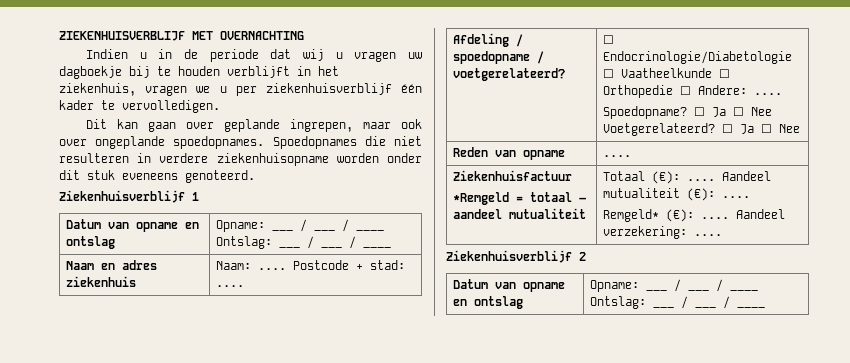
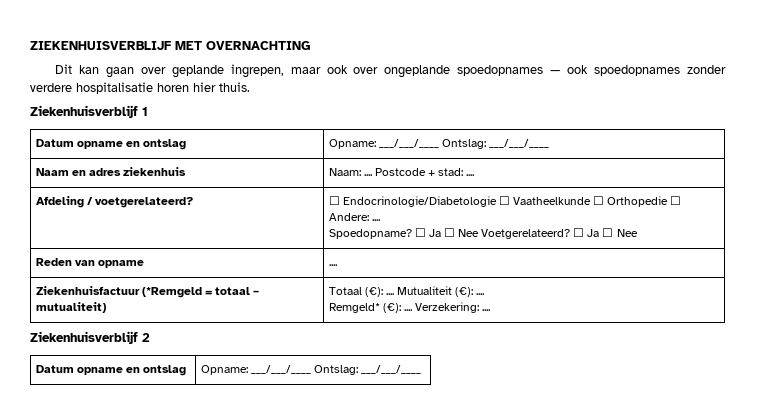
- Indien u in de periode dat wij u vragen uw dagboekje bij te houden verblijft in het ziekenhuis, vragen we u per ziekenhuisverblijf één kader te vervolledigen.
- Dit kan gaan over geplande ingrepen, maar ook over ongeplande spoedopnames. Spoedopnames die niet resulteren in verdere ziekenhuisopname worden onder dit stuk eveneens genoteerd.
+ Dit kan gaan over geplande ingrepen, maar ook over ongeplande spoedopnames — ook spoedopnames zonder verdere hospitalisatie horen hier thuis.
  Ziekenhuisverblijf 1
- Datum van opname en ontslag | Opname: ___ / ___ / ____ Ontslag: ___ / ___ / ____
+ Datum opname en ontslag | Opname: ___/___/____ Ontslag: ___/___/____
- Afdeling / spoedopname / voetgerelateerd? | ☐ Endocrinologie/Diabetologie ☐ Vaatheelkunde ☐ Orthopedie ☐ Andere: ....
+ Afdeling / voetgerelateerd? | ☐ Endocrinologie/Diabetologie ☐ Vaatheelkunde ☐ Orthopedie ☐ Andere: ....
- Ziekenhuisfactuur
- *Remgeld = totaal – aandeel mutualiteit | Totaal (€): .... Aandeel mutualiteit (€): ....
- Remgeld* (€): .... Aandeel verzekering: ....
+ Ziekenhuisfactuur (*Remgeld = totaal – mutualiteit) | Totaal (€): .... Mutualiteit (€): ....
+ Remgeld* (€): .... Verzekering: ....
  Ziekenhuisverblijf 2
- Datum van opname en ontslag | Opname: ___ / ___ / ____ Ontslag: ___ / ___ / ____
+ Datum opname en ontslag | Opname: ___/___/____ Ontslag: ___/___/____

